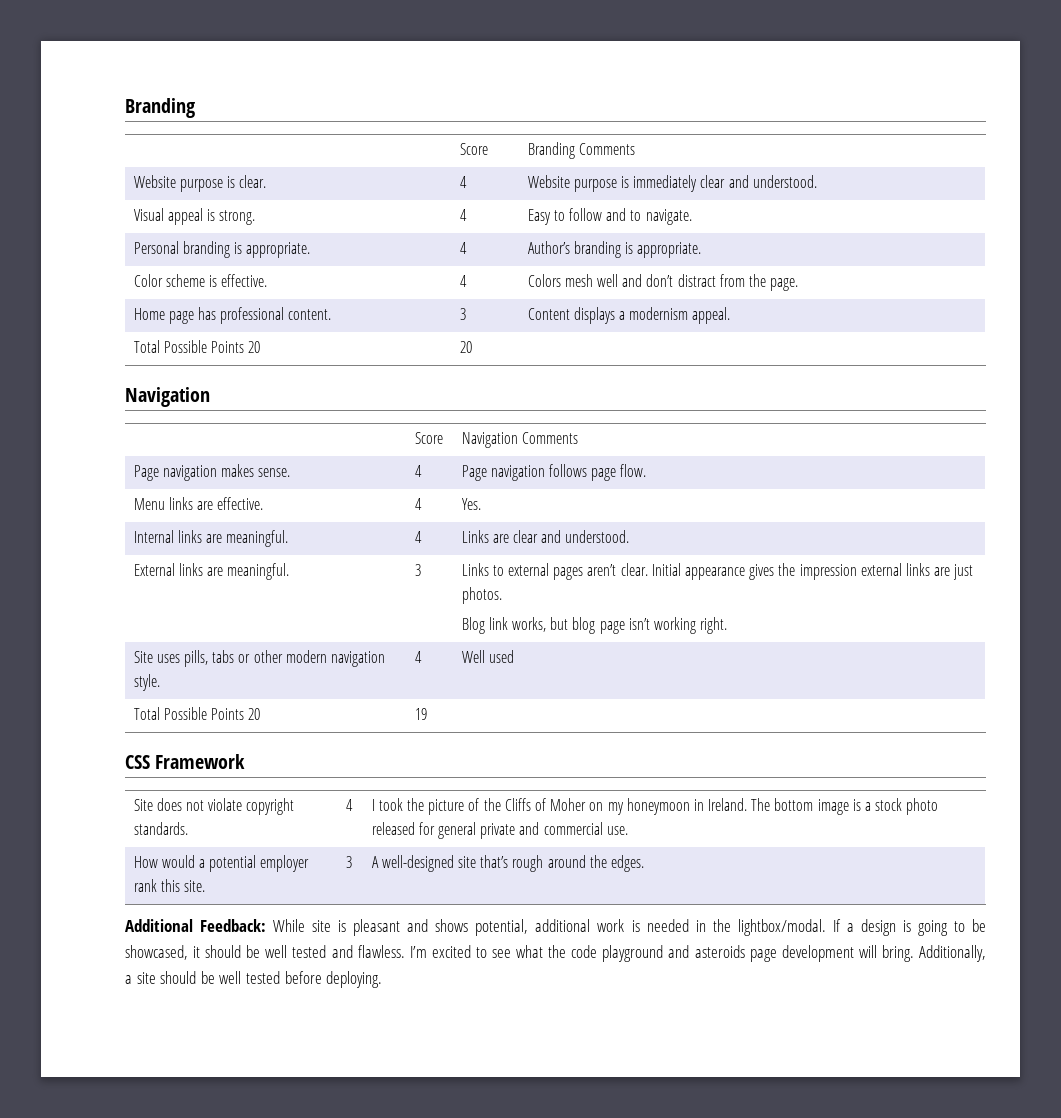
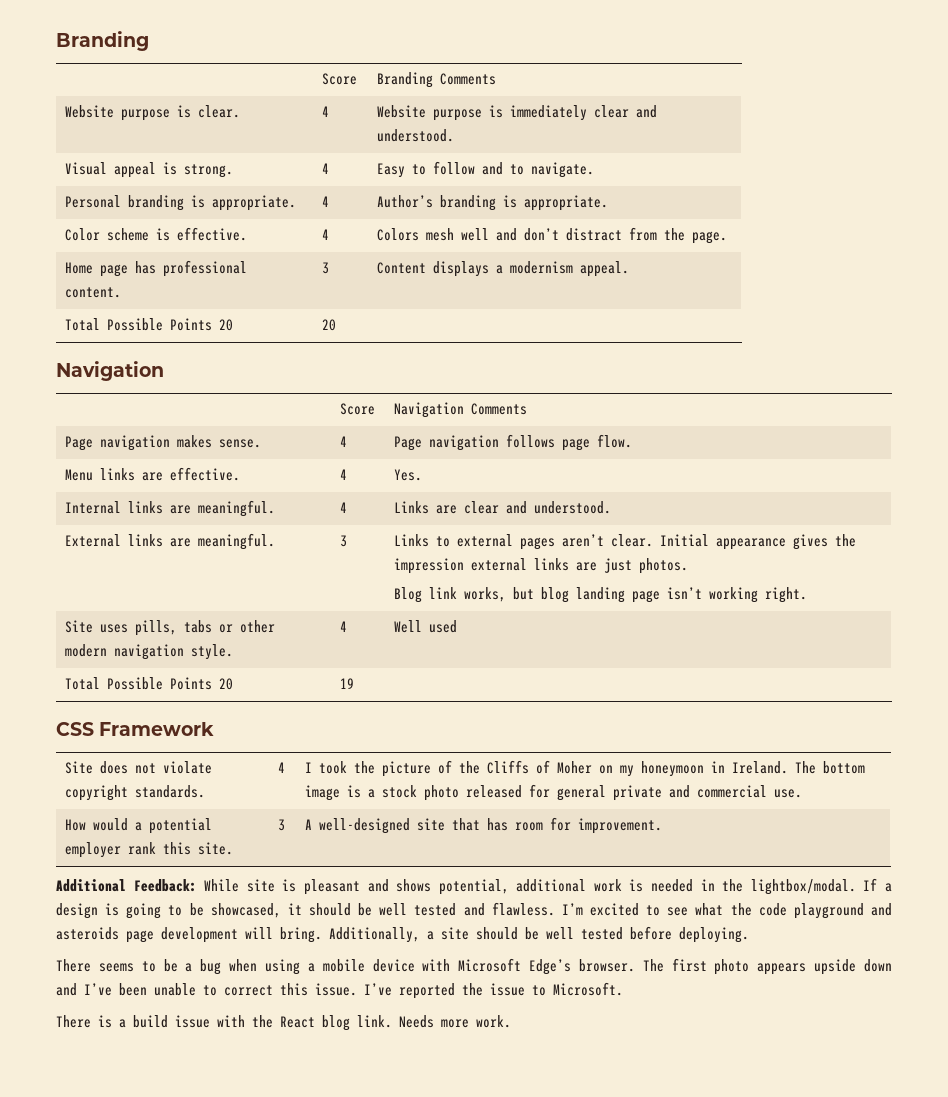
  External links are meaningful. | 3 | Links to external pages aren’t clear. Initial appearance gives the impression external links are just photos.
- Blog link works, but blog page isn’t working right.
+ Blog link works, but blog landing page isn’t working right.
- How would a potential employer rank this site. | 3 | A well-designed site that’s rough around the edges.
+ How would a potential employer rank this site. | 3 | A well-designed site that has room for improvement.
+ There seems to be a bug when using a mobile device with Microsoft Edge’s browser. The first photo appears upside down and I’ve been unable to correct this issue. I’ve reported the issue to Microsoft.
+ There is a build issue with the React blog link. Needs more work.

